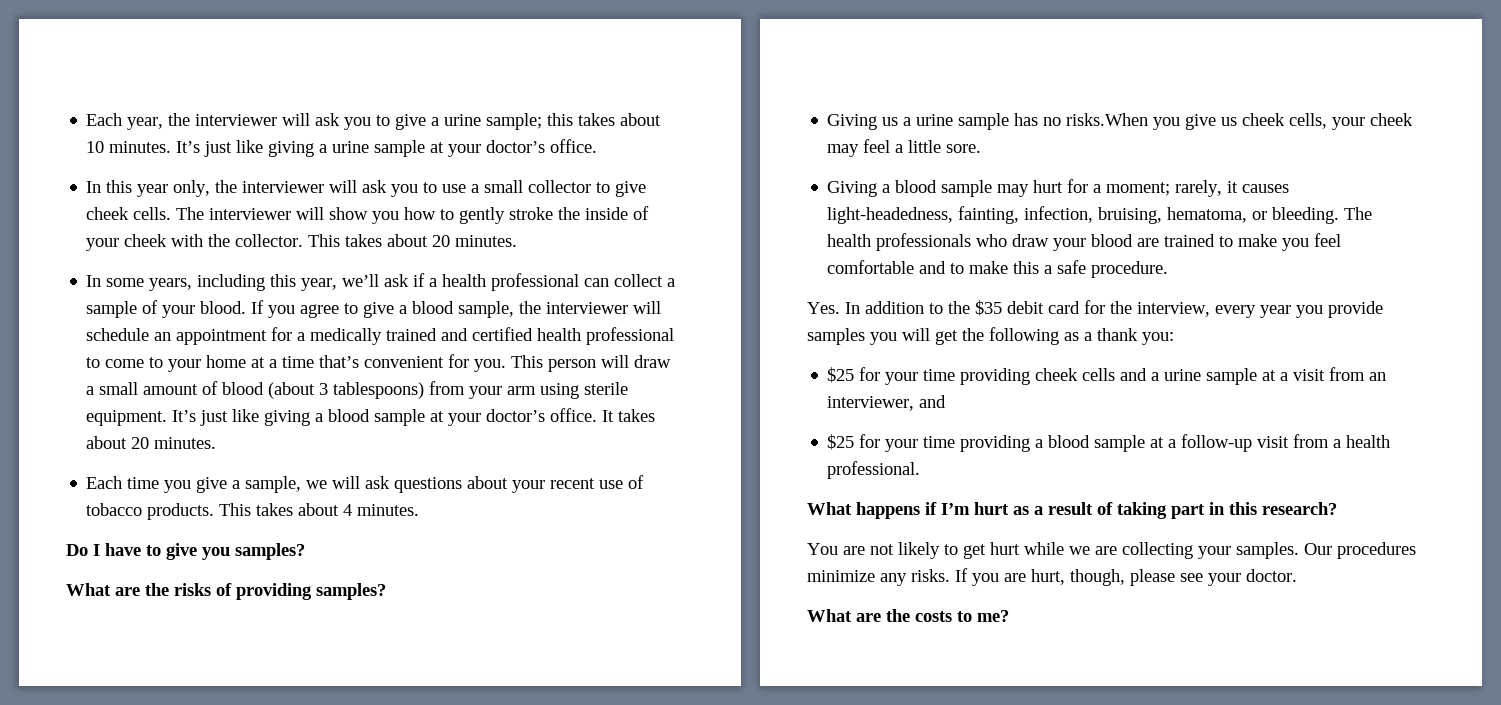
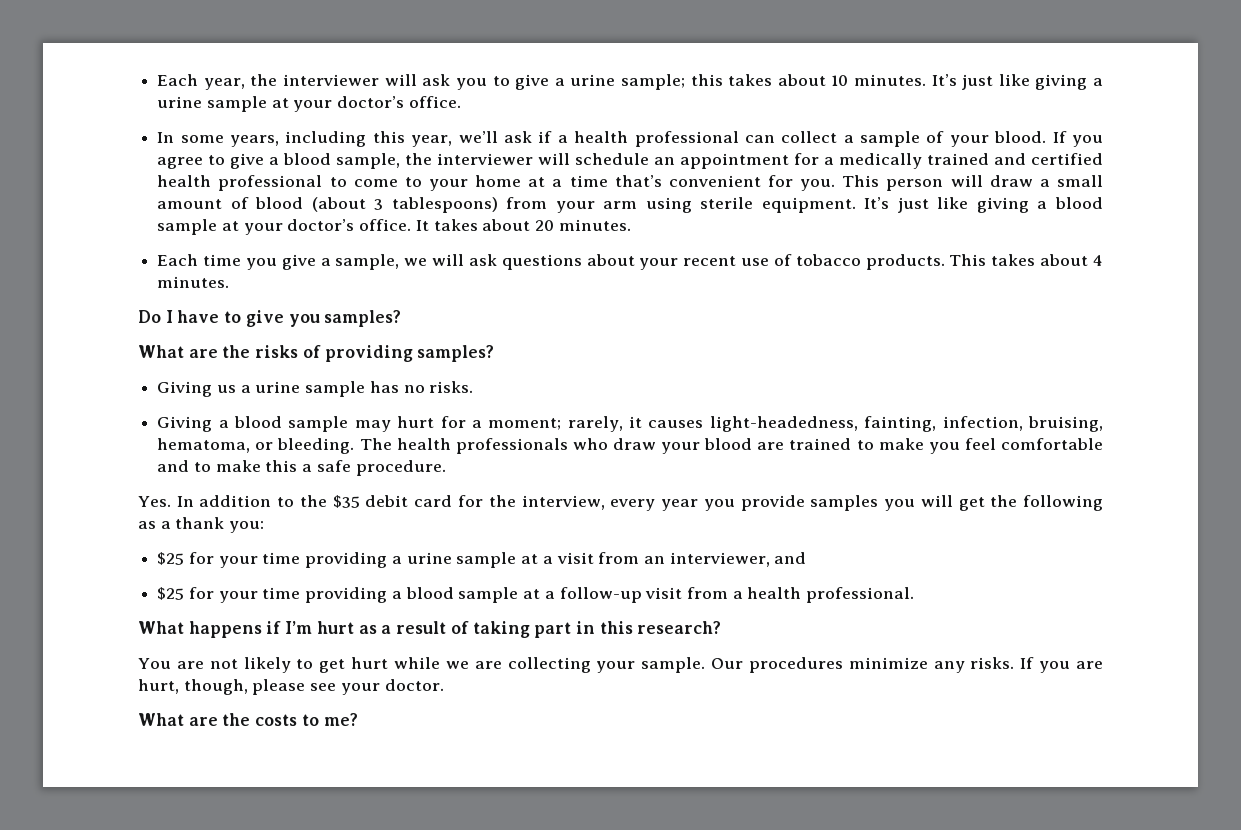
- In this year only, the interviewer will ask you to use a small collector to give cheek cells. The interviewer will show you how to gently stroke the inside of your cheek with the collector. This takes about 20 minutes.
- Giving us a urine sample has no risks.When you give us cheek cells, your cheek may feel a little sore.
+ Giving us a urine sample has no risks.
- $25 for your time providing cheek cells and a urine sample at a visit from an interviewer, and
+ $25 for your time providing a urine sample at a visit from an interviewer, and
- You are not likely to get hurt while we are collecting your samples.
+ You are not likely to get hurt while we are collecting your sample.

